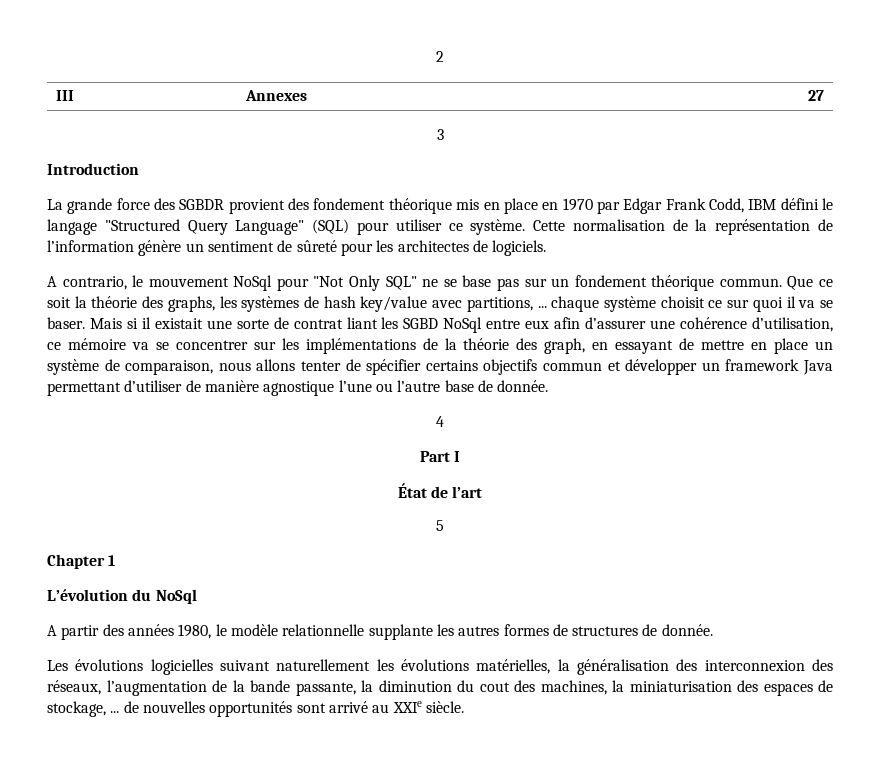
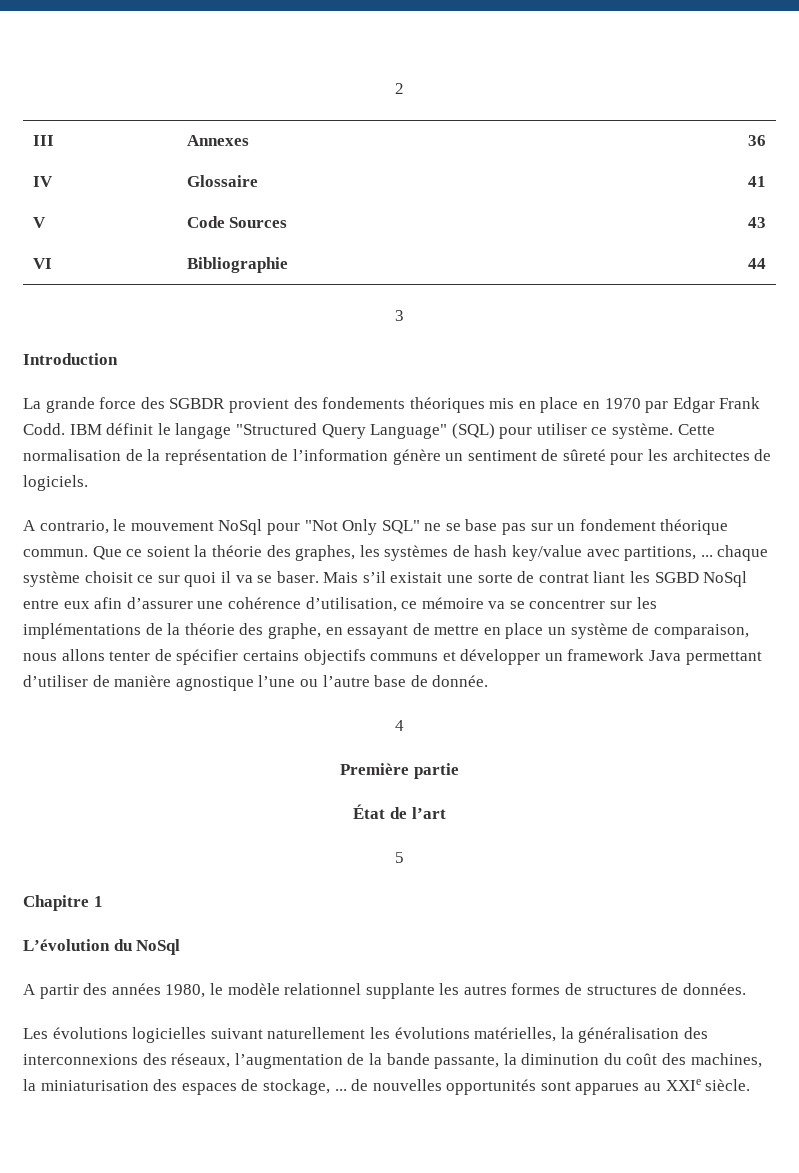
- III | Annexes | 27
+ III | Annexes | 36
+ IV | Glossaire | 41
+ V | Code Sources | 43
+ VI | Bibliographie | 44
- La grande force des SGBDR provient des fondement théorique mis en place en 1970 par Edgar Frank Codd, IBM défini le langage "Structured Query Language" (SQL) pour utiliser ce système.
+ La grande force des SGBDR provient des fondements théoriques mis en place en 1970 par Edgar Frank Codd. IBM définit le langage "Structured Query Language" (SQL) pour utiliser ce système.
- Que ce soit la théorie des graphs, les systèmes de hash key/value avec partitions, ... chaque système choisit ce sur quoi il va se baser.
+ Que ce soient la théorie des graphes, les systèmes de hash key/value avec partitions, ... chaque système choisit ce sur quoi il va se baser.
- Mais si il existait une sorte de contrat liant les SGBD NoSql entre eux afin d’assurer une cohérence d’utilisation, ce mémoire va se concentrer sur les implémentations de la théorie des graph, en essayant de mettre en place un système de comparaison, nous allons tenter de spécifier certains objectifs commun et développer un framework Java permettant d’utiliser de manière agnostique l’une ou l’autre base de donnée.
+ Mais s’il existait une sorte de contrat liant les SGBD NoSql entre eux afin d’assurer une cohérence d’utilisation, ce mémoire va se concentrer sur les implémentations de la théorie des graphe, en essayant de mettre en place un système de comparaison, nous allons tenter de spécifier certains objectifs communs et développer un framework Java permettant d’utiliser de manière agnostique l’une ou l’autre base de donnée.
- Part I
+ Première partie
- Chapter 1
+ Chapitre 1
- A partir des années 1980, le modèle relationnelle supplante les autres formes de structures de donnée.
+ A partir des années 1980, le modèle relationnel supplante les autres formes de structures de données.
- Les évolutions logicielles suivant naturellement les évolutions matérielles, la généralisation des interconnexion des réseaux, l’augmentation de la bande passante, la diminution du cout des machines, la miniaturisation des espaces de stockage, ... de nouvelles opportunités sont arrivé au XXIe siècle.
+ Les évolutions logicielles suivant naturellement les évolutions matérielles, la généralisation des interconnexions des réseaux, l’augmentation de la bande passante, la diminution du coût des machines, la miniaturisation des espaces de stockage, ... de nouvelles opportunités sont apparues au XXIe siècle.

